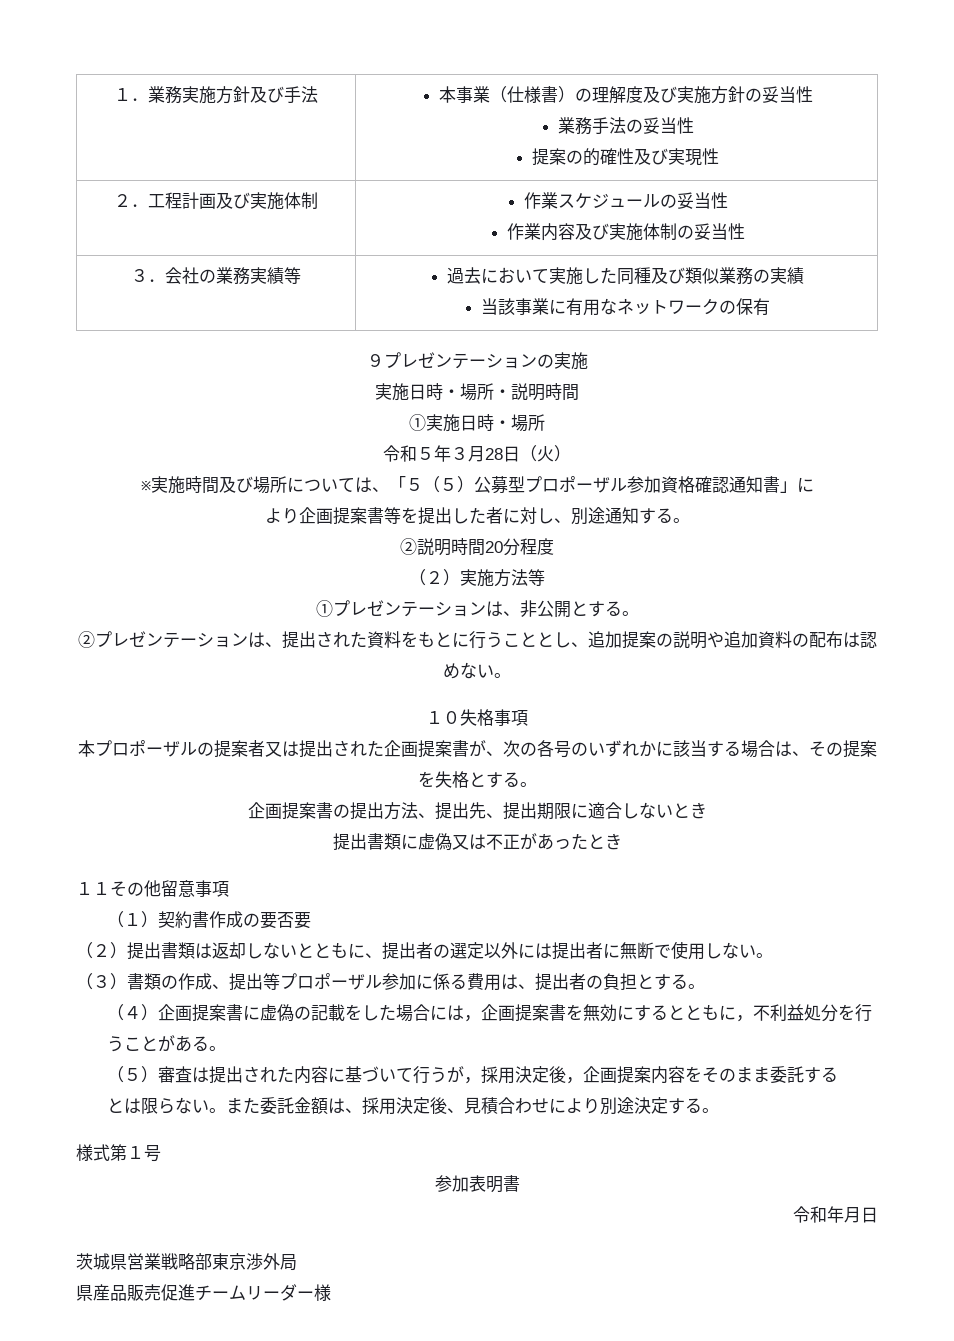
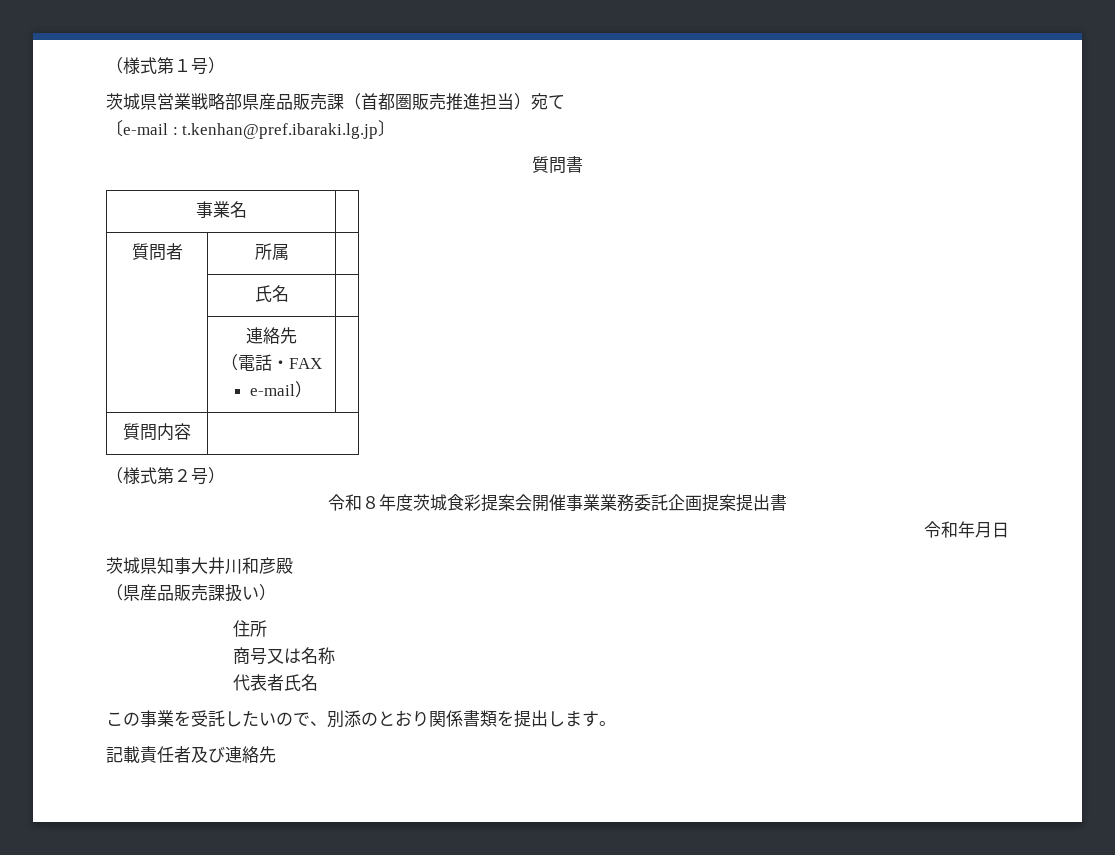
- １．業務実施方針及び手法 | 本事業（仕様書）の理解度及び実施方針の妥当性
- 業務手法の妥当性
- 提案の的確性及び実現性
- ２．工程計画及び実施体制 | 作業スケジュールの妥当性
- 作業内容及び実施体制の妥当性
- ３．会社の業務実績等 | 過去において実施した同種及び類似業務の実績
- 当該事業に有用なネットワークの保有
- ９プレゼンテーションの実施
- 実施日時・場所・説明時間
- ①実施日時・場所
- 令和５年３月28日（火）
- ※実施時間及び場所については、「５（５）公募型プロポーザル参加資格確認通知書」に
- より企画提案書等を提出した者に対し、別途通知する。
- ②説明時間20分程度
- （２）実施方法等
- ①プレゼンテーションは、非公開とする。
- ②プレゼンテーションは、提出された資料をもとに行うこととし、追加提案の説明や追加資料の配布は認めない。
- １０失格事項
- 本プロポーザルの提案者又は提出された企画提案書が、次の各号のいずれかに該当する場合は、その提案を失格とする。
- 企画提案書の提出方法、提出先、提出期限に適合しないとき
- 提出書類に虚偽又は不正があったとき
- １１その他留意事項
- （１）契約書作成の要否要
- （２）提出書類は返却しないとともに、提出者の選定以外には提出者に無断で使用しない。
- （３）書類の作成、提出等プロポーザル参加に係る費用は、提出者の負担とする。
- （４）企画提案書に虚偽の記載をした場合には，企画提案書を無効にするとともに，不利益処分を行うことがある。
- （５）審査は提出された内容に基づいて行うが，採用決定後，企画提案内容をそのまま委託する
- とは限らない。また委託金額は、採用決定後、見積合わせにより別途決定する。
- 様式第１号
- 参加表明書
+ （様式第１号）
+ 茨城県営業戦略部県産品販売課（首都圏販売推進担当）宛て
+ 〔e-mail : t.kenhan@pref.ibaraki.lg.jp〕
+ 質問書
+ 事業名 |
+ 質問者 | 所属 |
+ | 氏名 |
+ | 連絡先
+ （電話・FAX
+ e-mail） |
+ 質問内容 |
+ （様式第２号）
+ 令和８年度茨城食彩提案会開催事業業務委託企画提案提出書
- 茨城県営業戦略部東京渉外局
- 県産品販売促進チームリーダー様
+ 茨城県知事大井川和彦殿
+ （県産品販売課扱い）
+ 住所
+ 商号又は名称
+ 代表者氏名
+ この事業を受託したいので、別添のとおり関係書類を提出します。
+ 記載責任者及び連絡先

